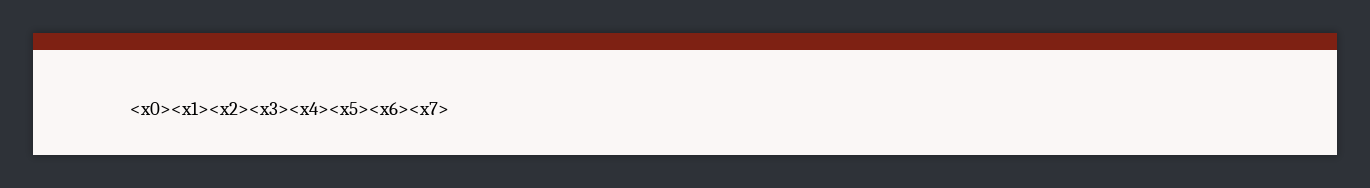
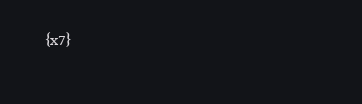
- <x0><x1><x2><x3><x4><x5><x6><x7>
+ {x7}

